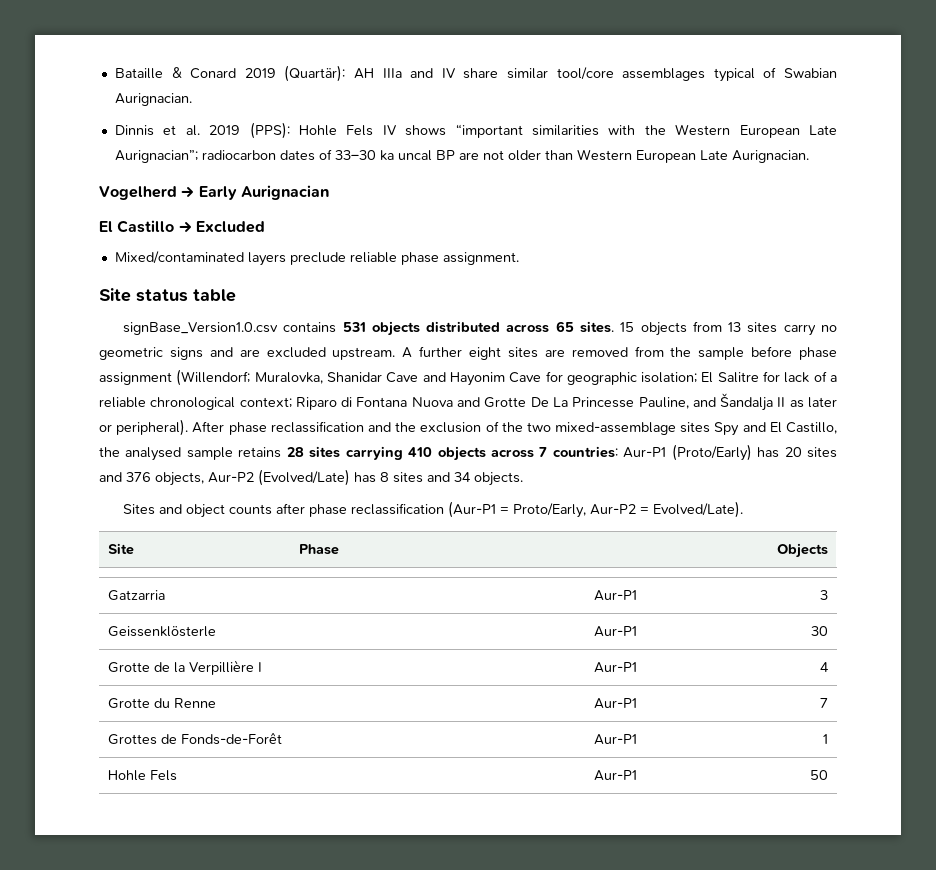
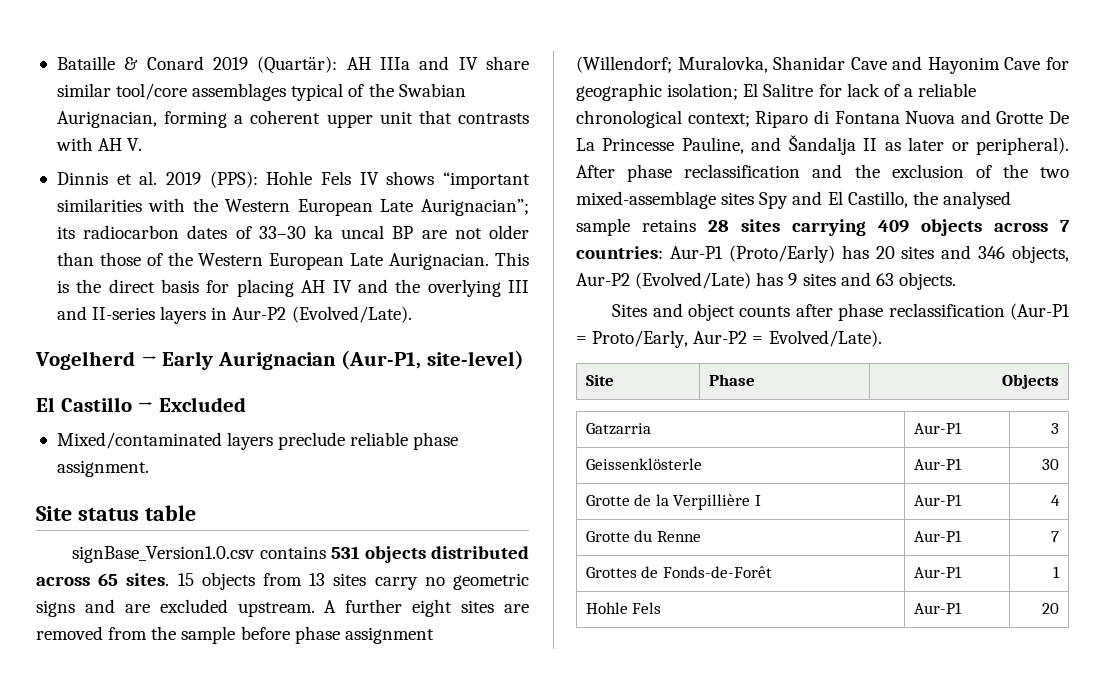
- Bataille & Conard 2019 (Quartär): AH IIIa and IV share similar tool/core assemblages typical of Swabian Aurignacian.
+ Bataille & Conard 2019 (Quartär): AH IIIa and IV share similar tool/core assemblages typical of the Swabian Aurignacian, forming a coherent upper unit that contrasts with AH V.
- Dinnis et al. 2019 (PPS): Hohle Fels IV shows “important similarities with the Western European Late Aurignacian”; radiocarbon dates of 33–30 ka uncal BP are not older than Western European Late Aurignacian.
+ Dinnis et al. 2019 (PPS): Hohle Fels IV shows “important similarities with the Western European Late Aurignacian”; its radiocarbon dates of 33–30 ka uncal BP are not older than those of the Western European Late Aurignacian. This is the direct basis for placing AH IV and the overlying III and II-series layers in Aur-P2 (Evolved/Late).
- Vogelherd → Early Aurignacian
+ Vogelherd → Early Aurignacian (Aur-P1, site-level)
- After phase reclassification and the exclusion of the two mixed-assemblage sites Spy and El Castillo, the analysed sample retains 28 sites carrying 410 objects across 7 countries: Aur-P1 (Proto/Early) has 20 sites and 376 objects, Aur-P2 (Evolved/Late) has 8 sites and 34 objects.
+ After phase reclassification and the exclusion of the two mixed-assemblage sites Spy and El Castillo, the analysed sample retains 28 sites carrying 409 objects across 7 countries: Aur-P1 (Proto/Early) has 20 sites and 346 objects, Aur-P2 (Evolved/Late) has 9 sites and 63 objects.
- Hohle Fels | Aur-P1 | 50
+ Hohle Fels | Aur-P1 | 20

